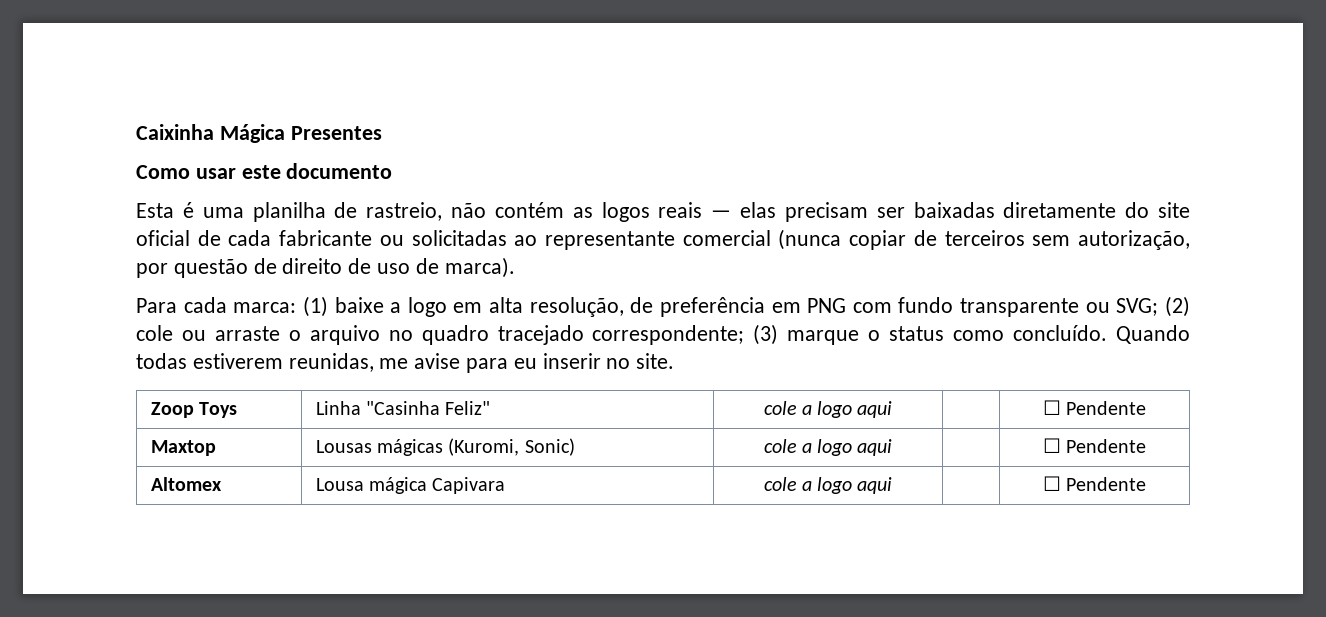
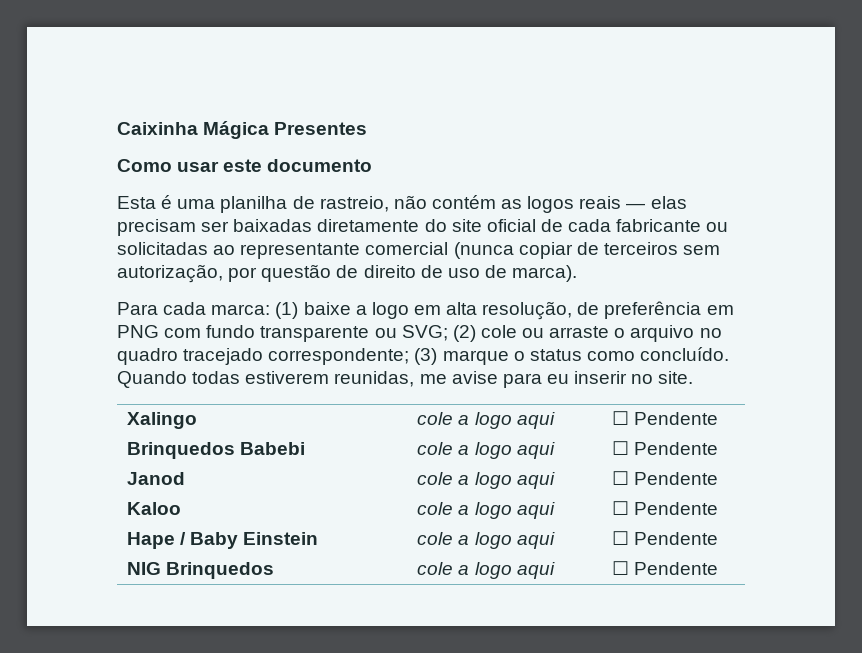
- Zoop Toys | Linha "Casinha Feliz" | cole a logo aqui | | ☐ Pendente
- Maxtop | Lousas mágicas (Kuromi, Sonic) | cole a logo aqui | | ☐ Pendente
- Altomex | Lousa mágica Capivara | cole a logo aqui | | ☐ Pendente
+ Xalingo | cole a logo aqui | ☐ Pendente
+ Brinquedos Babebi | cole a logo aqui | ☐ Pendente
+ Janod | cole a logo aqui | ☐ Pendente
+ Kaloo | cole a logo aqui | ☐ Pendente
+ Hape / Baby Einstein | cole a logo aqui | ☐ Pendente
+ NIG Brinquedos | cole a logo aqui | ☐ Pendente

